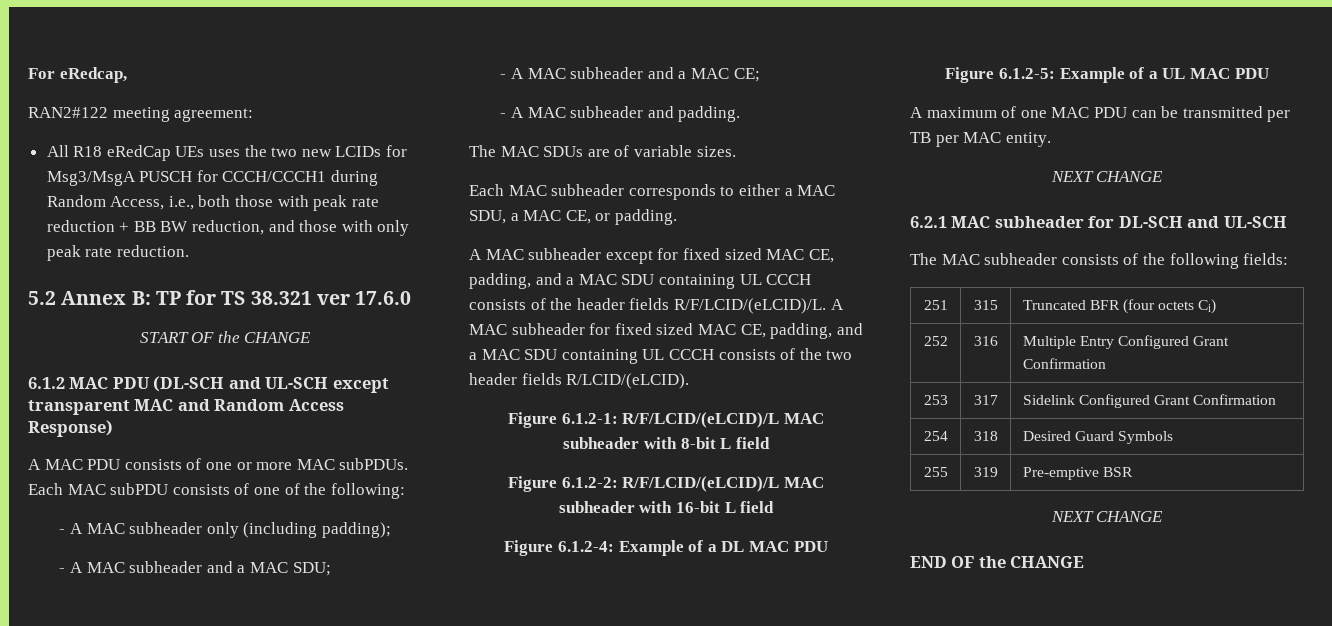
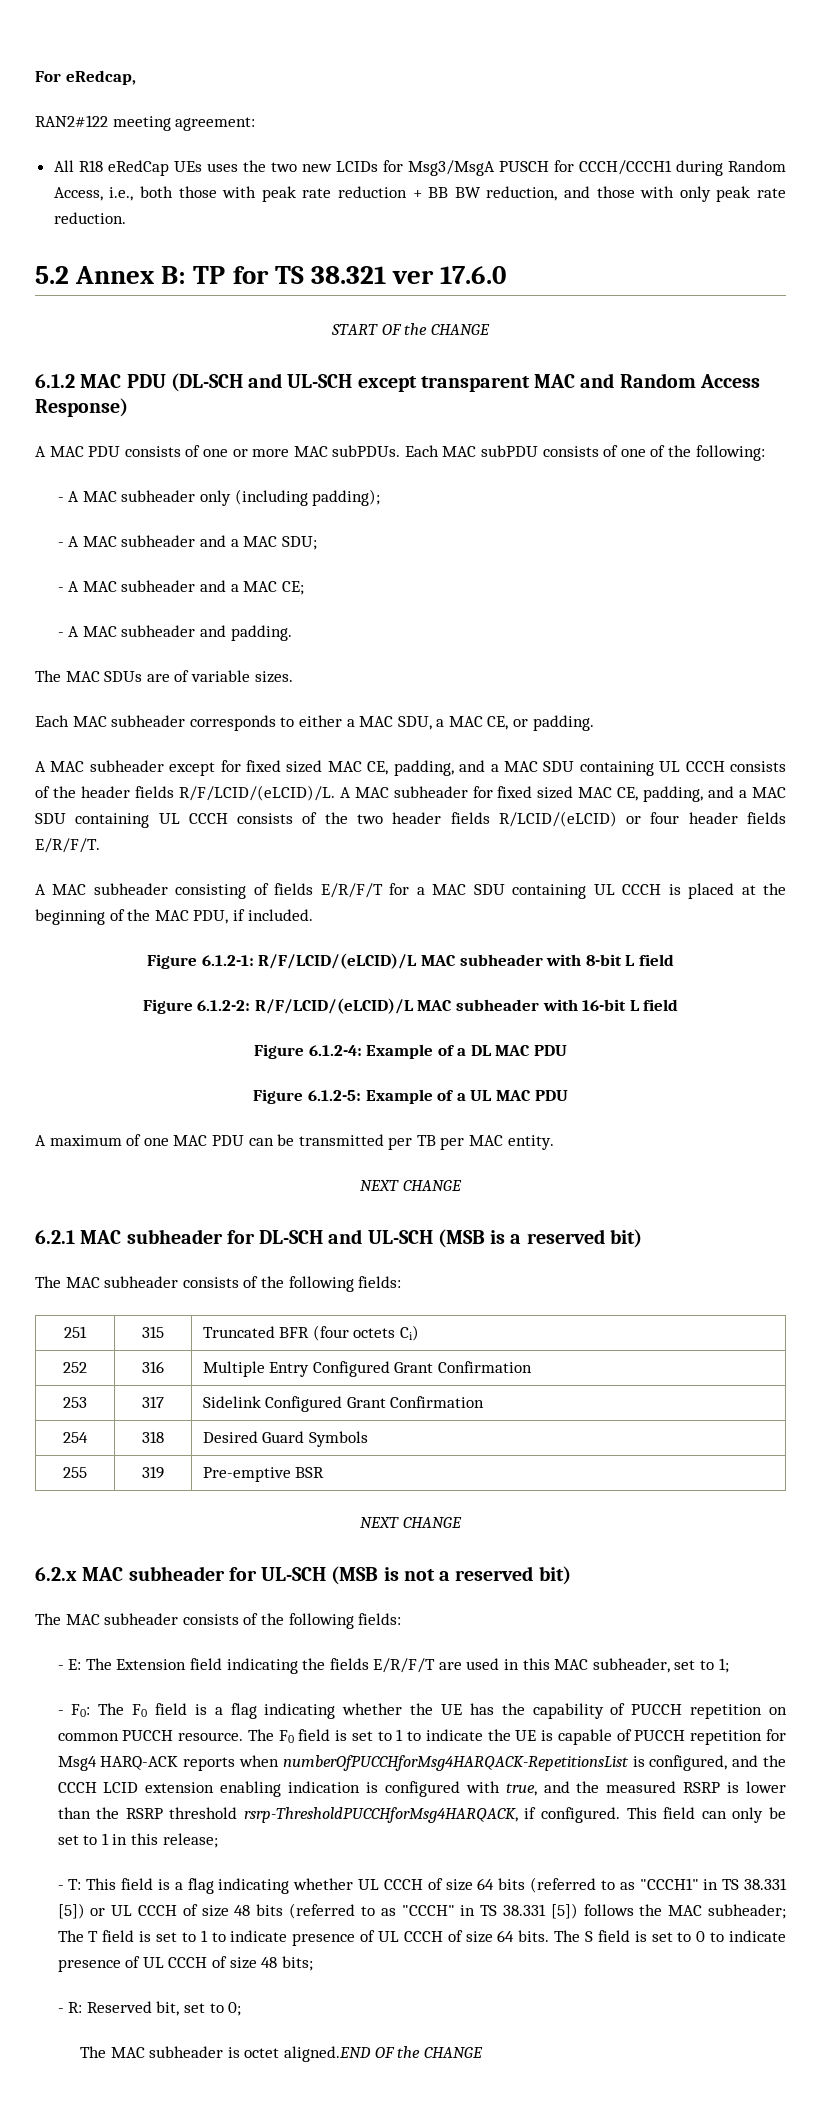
- A MAC subheader for fixed sized MAC CE, padding, and a MAC SDU containing UL CCCH consists of the two header fields R/LCID/(eLCID).
+ A MAC subheader for fixed sized MAC CE, padding, and a MAC SDU containing UL CCCH consists of the two header fields R/LCID/(eLCID) or four header fields E/R/F/T.
+ A MAC subheader consisting of fields E/R/F/T for a MAC SDU containing UL CCCH is placed at the beginning of the MAC PDU, if included.
- 6.2.1 MAC subheader for DL-SCH and UL-SCH
+ 6.2.1 MAC subheader for DL-SCH and UL-SCH (MSB is a reserved bit)
- END OF the CHANGE
+ 6.2.x MAC subheader for UL-SCH (MSB is not a reserved bit)
+ The MAC subheader consists of the following fields:
+ - E: The Extension field indicating the fields E/R/F/T are used in this MAC subheader, set to 1;
+ - F0: The F0 field is a flag indicating whether the UE has the capability of PUCCH repetition on common PUCCH resource. The F0 field is set to 1 to indicate the UE is capable of PUCCH repetition for Msg4 HARQ-ACK reports when numberOfPUCCHforMsg4HARQACK-RepetitionsList is configured, and the CCCH LCID extension enabling indication is configured with true, and the measured RSRP is lower than the RSRP threshold rsrp-ThresholdPUCCHforMsg4HARQACK, if configured. This field can only be set to 1 in this release;
+ - T: This field is a flag indicating whether UL CCCH of size 64 bits (referred to as "CCCH1" in TS 38.331 [5]) or UL CCCH of size 48 bits (referred to as "CCCH" in TS 38.331 [5]) follows the MAC subheader; The T field is set to 1 to indicate presence of UL CCCH of size 64 bits. The S field is set to 0 to indicate presence of UL CCCH of size 48 bits;
+ - R: Reserved bit, set to 0;
+ The MAC subheader is octet aligned.END OF the CHANGE

